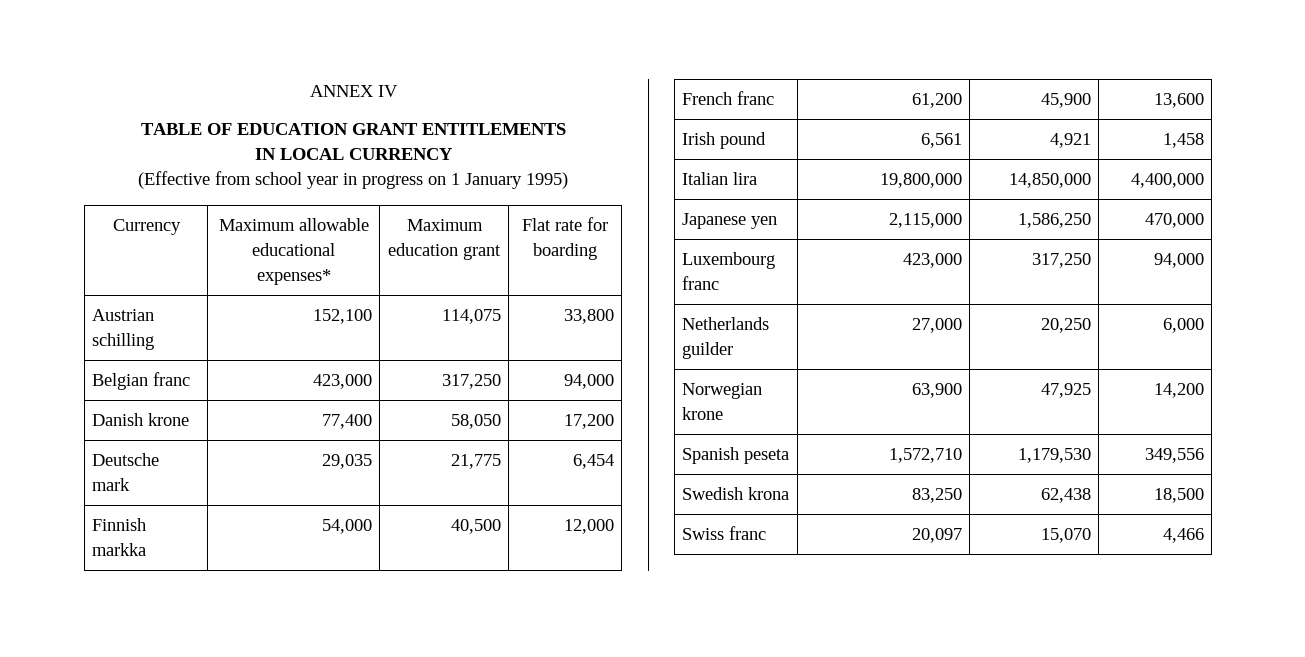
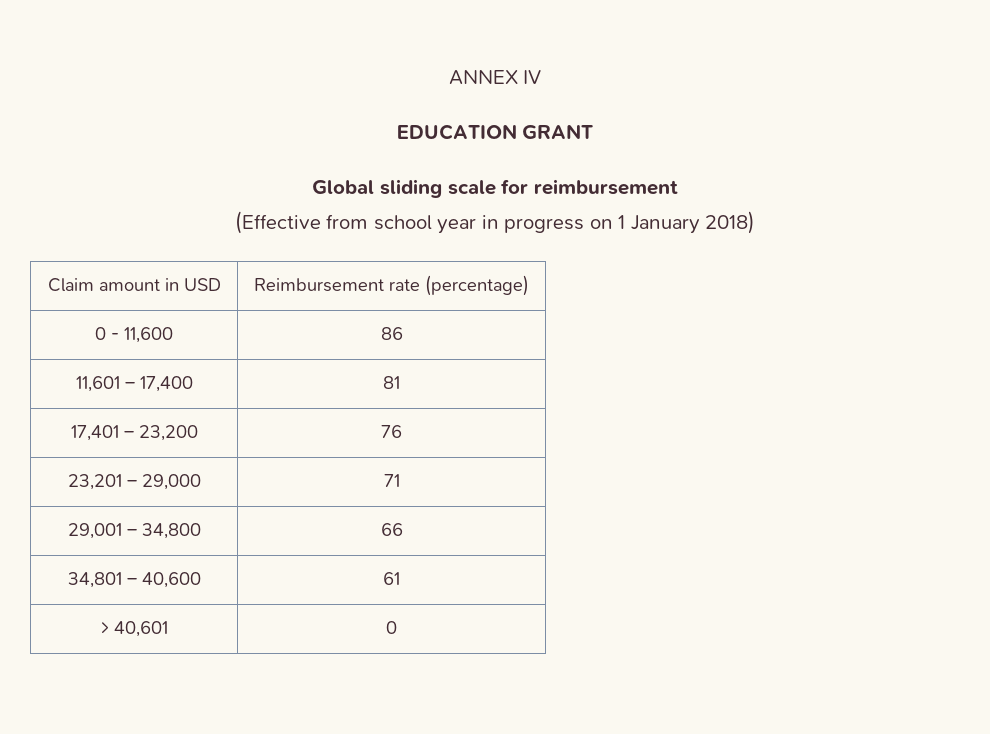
- TABLE OF EDUCATION GRANT ENTITLEMENTS
- IN LOCAL CURRENCY
+ EDUCATION GRANT
+ Global sliding scale for reimbursement
- (Effective from school year in progress on 1 January 1995)
- Currency | Maximum allowable educational expenses* | Maximum education grant | Flat rate for boarding
- Austrian schilling | 152,100 | 114,075 | 33,800
- Belgian franc | 423,000 | 317,250 | 94,000
- Danish krone | 77,400 | 58,050 | 17,200
- Deutsche mark | 29,035 | 21,775 | 6,454
- Finnish markka | 54,000 | 40,500 | 12,000
- French franc | 61,200 | 45,900 | 13,600
- Irish pound | 6,561 | 4,921 | 1,458
- Italian lira | 19,800,000 | 14,850,000 | 4,400,000
- Japanese yen | 2,115,000 | 1,586,250 | 470,000
- Luxembourg franc | 423,000 | 317,250 | 94,000
- Netherlands guilder | 27,000 | 20,250 | 6,000
- Norwegian krone | 63,900 | 47,925 | 14,200
- Spanish peseta | 1,572,710 | 1,179,530 | 349,556
- Swedish krona | 83,250 | 62,438 | 18,500
- Swiss franc | 20,097 | 15,070 | 4,466
+ (Effective from school year in progress on 1 January 2018)
+ Claim amount in USD | Reimbursement rate (percentage)
+ 0 - 11,600 | 86
+ 11,601 – 17,400 | 81
+ 17,401 – 23,200 | 76
+ 23,201 – 29,000 | 71
+ 29,001 – 34,800 | 66
+ 34,801 – 40,600 | 61
+ > 40,601 | 0

